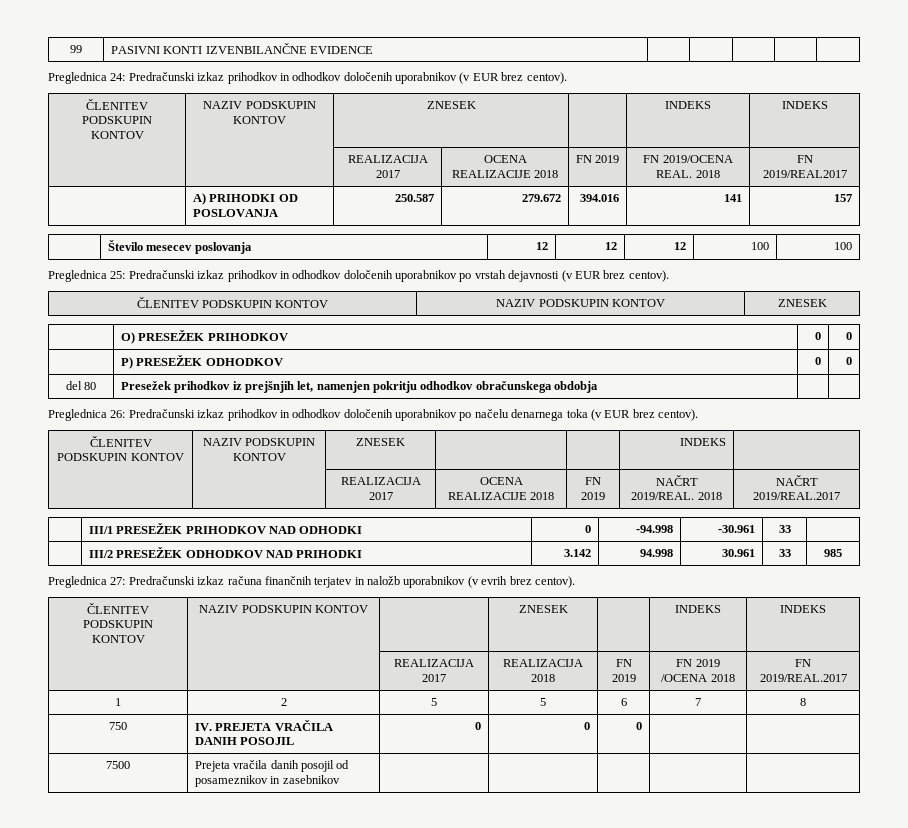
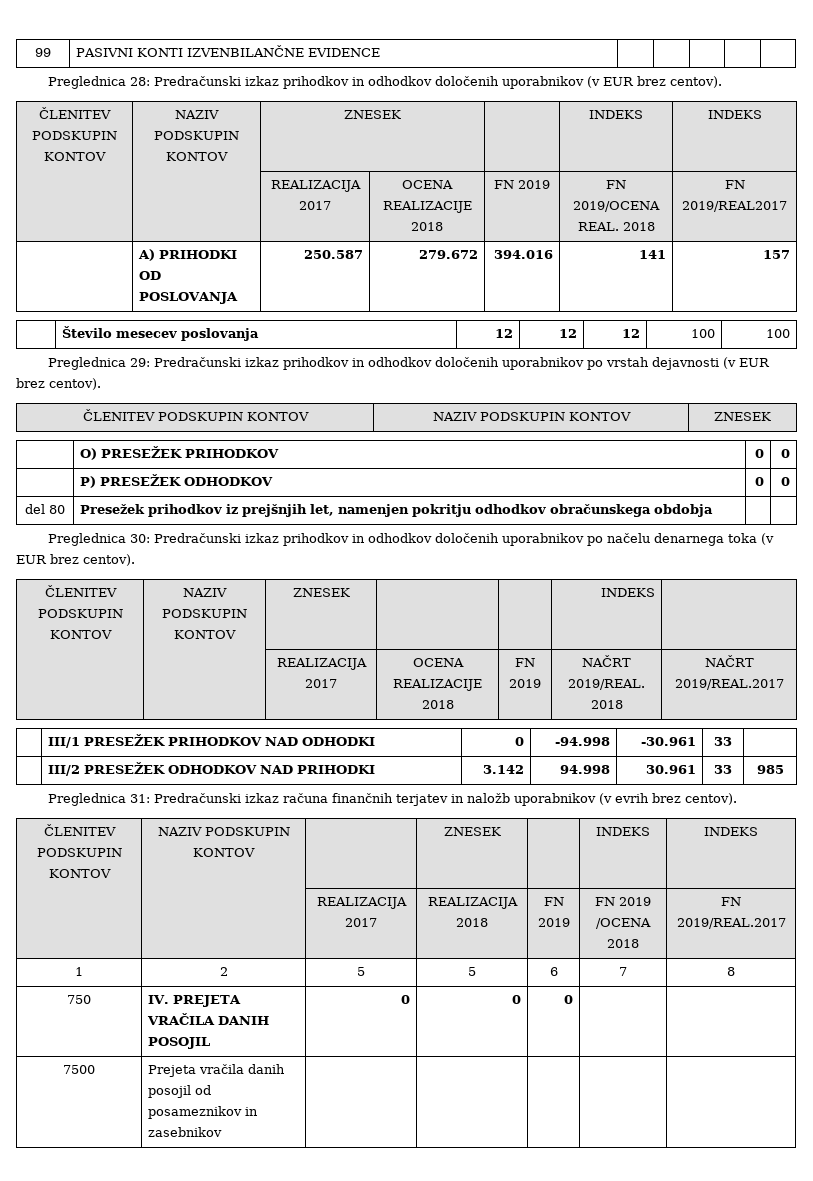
- Preglednica 24: Predračunski izkaz prihodkov in odhodkov določenih uporabnikov (v EUR brez centov).
+ Preglednica 28: Predračunski izkaz prihodkov in odhodkov določenih uporabnikov (v EUR brez centov).
- Preglednica 25: Predračunski izkaz prihodkov in odhodkov določenih uporabnikov po vrstah dejavnosti (v EUR brez centov).
+ Preglednica 29: Predračunski izkaz prihodkov in odhodkov določenih uporabnikov po vrstah dejavnosti (v EUR brez centov).
- Preglednica 26: Predračunski izkaz prihodkov in odhodkov določenih uporabnikov po načelu denarnega toka (v EUR brez centov).
+ Preglednica 30: Predračunski izkaz prihodkov in odhodkov določenih uporabnikov po načelu denarnega toka (v EUR brez centov).
- Preglednica 27: Predračunski izkaz računa finančnih terjatev in naložb uporabnikov (v evrih brez centov).
+ Preglednica 31: Predračunski izkaz računa finančnih terjatev in naložb uporabnikov (v evrih brez centov).

